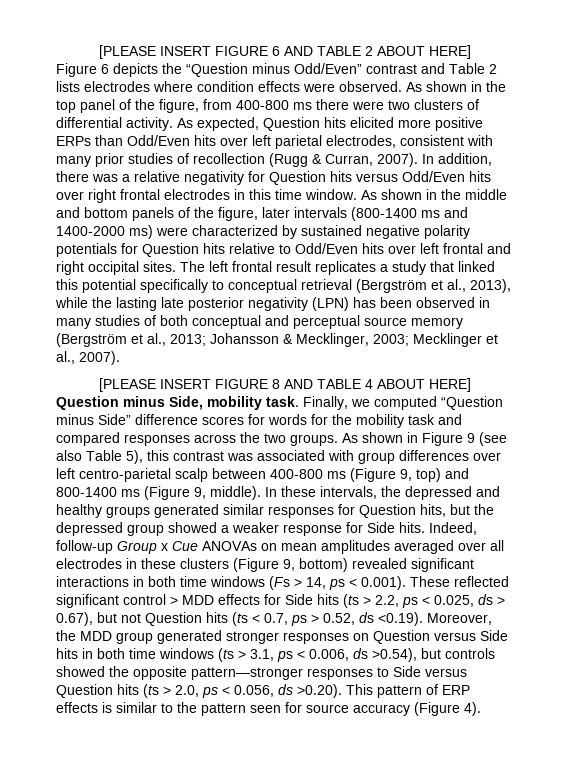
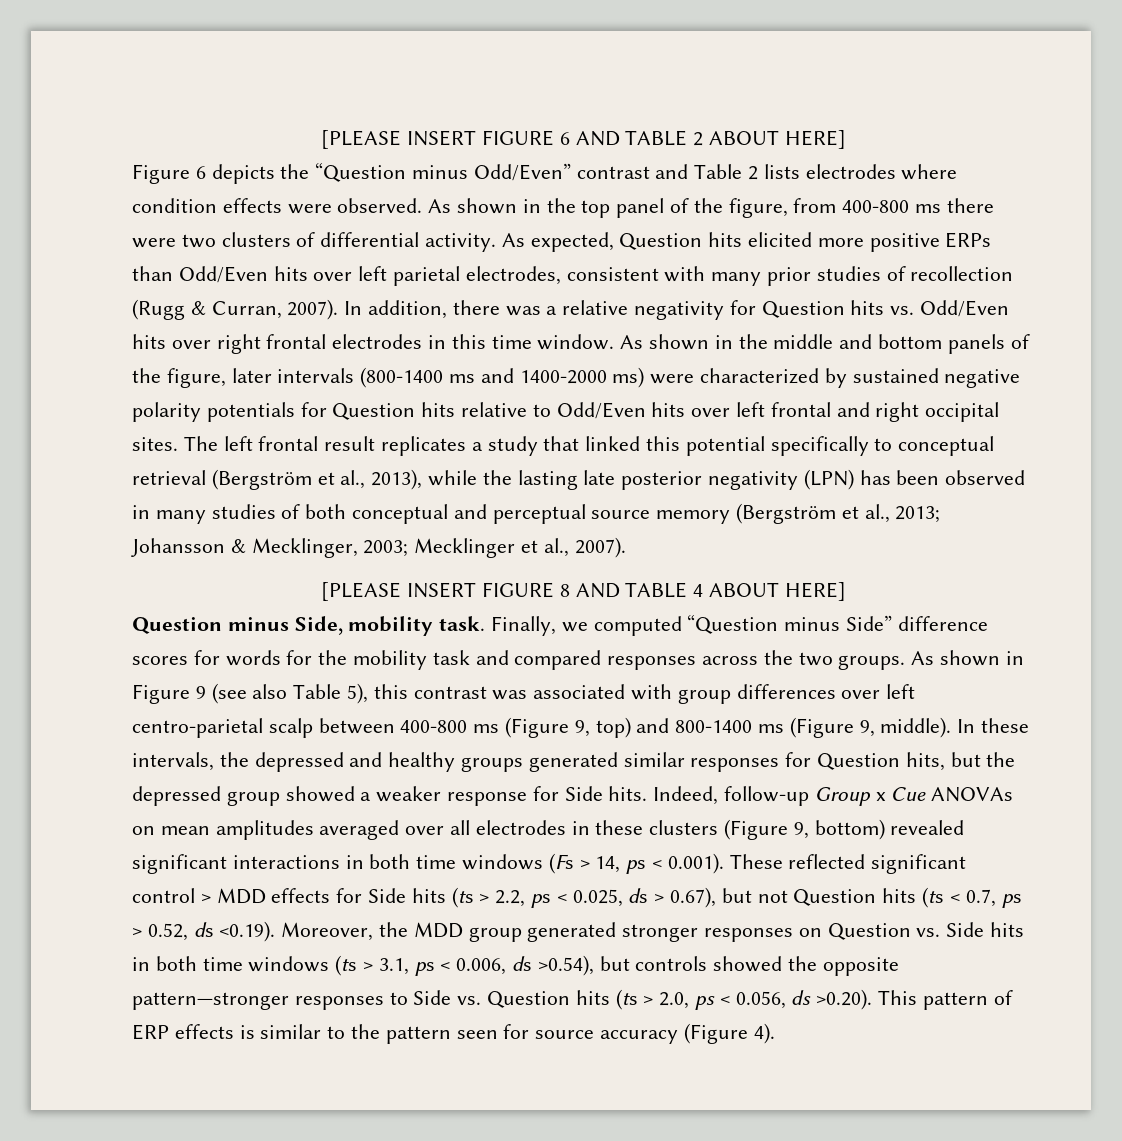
- In addition, there was a relative negativity for Question hits versus Odd/Even hits over right frontal electrodes in this time window.
+ In addition, there was a relative negativity for Question hits vs. Odd/Even hits over right frontal electrodes in this time window.
- Indeed, follow-up Group x Cue ANOVAs on mean amplitudes averaged over all electrodes in these clusters (Figure 9, bottom) revealed significant interactions in both time windows (Fs > 14, ps < 0.001). These reflected significant control > MDD effects for Side hits (ts > 2.2, ps < 0.025, ds > 0.67), but not Question hits (ts < 0.7, ps > 0.52, ds <0.19). Moreover, the MDD group generated stronger responses on Question versus Side hits in both time windows (ts > 3.1, ps < 0.006, ds >0.54), but controls showed the opposite pattern—stronger responses to Side versus Question hits (ts > 2.0, ps < 0.056, ds >0.20). This pattern of ERP effects is similar to the pattern seen for source accuracy (Figure 4).
+ Indeed, follow-up Group x Cue ANOVAs on mean amplitudes averaged over all electrodes in these clusters (Figure 9, bottom) revealed significant interactions in both time windows (Fs > 14, ps < 0.001). These reflected significant control > MDD effects for Side hits (ts > 2.2, ps < 0.025, ds > 0.67), but not Question hits (ts < 0.7, ps > 0.52, ds <0.19). Moreover, the MDD group generated stronger responses on Question vs. Side hits in both time windows (ts > 3.1, ps < 0.006, ds >0.54), but controls showed the opposite pattern—stronger responses to Side vs. Question hits (ts > 2.0, ps < 0.056, ds >0.20). This pattern of ERP effects is similar to the pattern seen for source accuracy (Figure 4).

